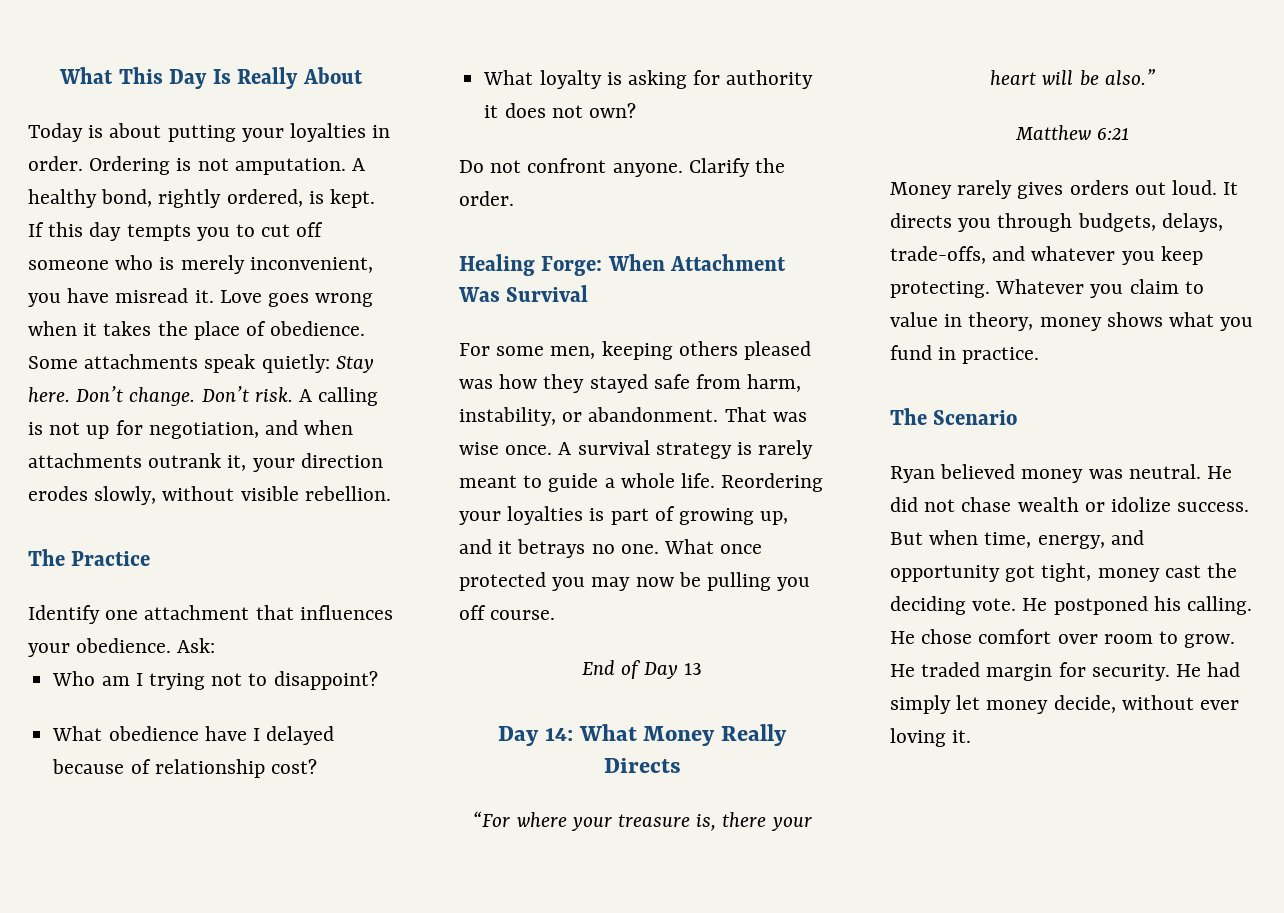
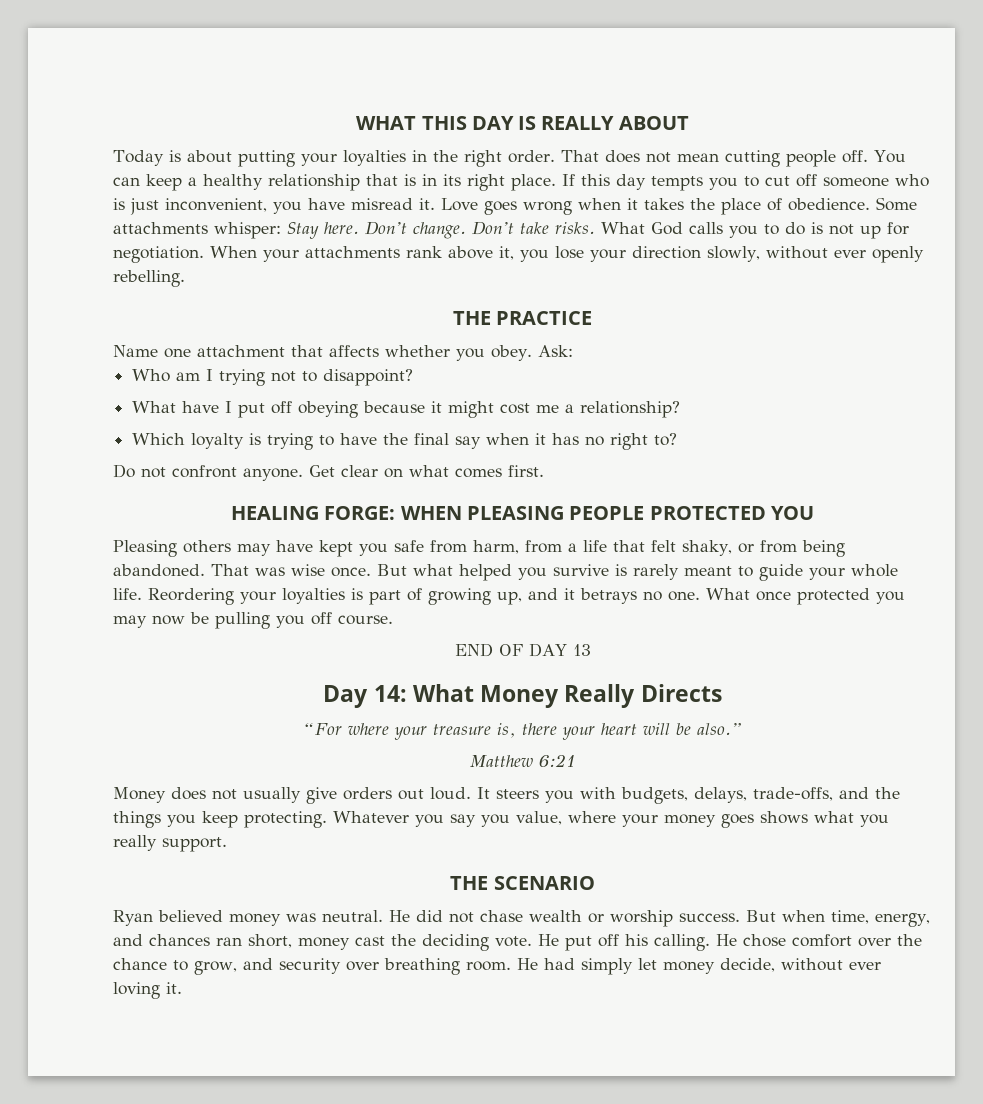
- What This Day Is Really About
+ WHAT THIS DAY IS REALLY ABOUT
- Today is about putting your loyalties in order. Ordering is not amputation. A healthy bond, rightly ordered, is kept.
+ Today is about putting your loyalties in the right order. That does not mean cutting people off. You can keep a healthy relationship that is in its right place.
- If this day tempts you to cut off someone who is merely inconvenient, you have misread it.
+ If this day tempts you to cut off someone who is just inconvenient, you have misread it.
- Some attachments speak quietly: Stay here.
+ Some attachments whisper: Stay here.
- Don’t risk. A calling is not up for negotiation, and when attachments outrank it, your direction erodes slowly, without visible rebellion.
- The Practice
- Identify one attachment that influences your obedience.
+ Don’t take risks. What God calls you to do is not up for negotiation. When your attachments rank above it, you lose your direction slowly, without ever openly rebelling.
+ THE PRACTICE
+ Name one attachment that affects whether you obey.
- What obedience have I delayed because of relationship cost?
- What loyalty is asking for authority it does not own?
- Do not confront anyone. Clarify the order.
- Healing Forge: When Attachment Was Survival
- For some men, keeping others pleased was how they stayed safe from harm, instability, or abandonment. That was wise once. A survival strategy is rarely meant to guide a whole life.
+ What have I put off obeying because it might cost me a relationship?
+ Which loyalty is trying to have the final say when it has no right to?
+ Do not confront anyone. Get clear on what comes first.
+ HEALING FORGE: WHEN PLEASING PEOPLE PROTECTED YOU
+ Pleasing others may have kept you safe from harm, from a life that felt shaky, or from being abandoned. That was wise once. But what helped you survive is rarely meant to guide your whole life.
- End of Day 13
+ END OF DAY 13
- Money rarely gives orders out loud.
+ Money does not usually give orders out loud.
- It directs you through budgets, delays, trade-offs, and whatever you keep protecting.
+ It steers you with budgets, delays, trade-offs, and the things you keep protecting.
- Whatever you claim to value in theory, money shows what you fund in practice.
- The Scenario
+ Whatever you say you value, where your money goes shows what you really support.
+ THE SCENARIO
- He did not chase wealth or idolize success.
+ He did not chase wealth or worship success.
- But when time, energy, and opportunity got tight, money cast the deciding vote.
+ But when time, energy, and chances ran short, money cast the deciding vote.
- He postponed his calling.
+ He put off his calling.
- He chose comfort over room to grow. He traded margin for security.
+ He chose comfort over the chance to grow, and security over breathing room.

